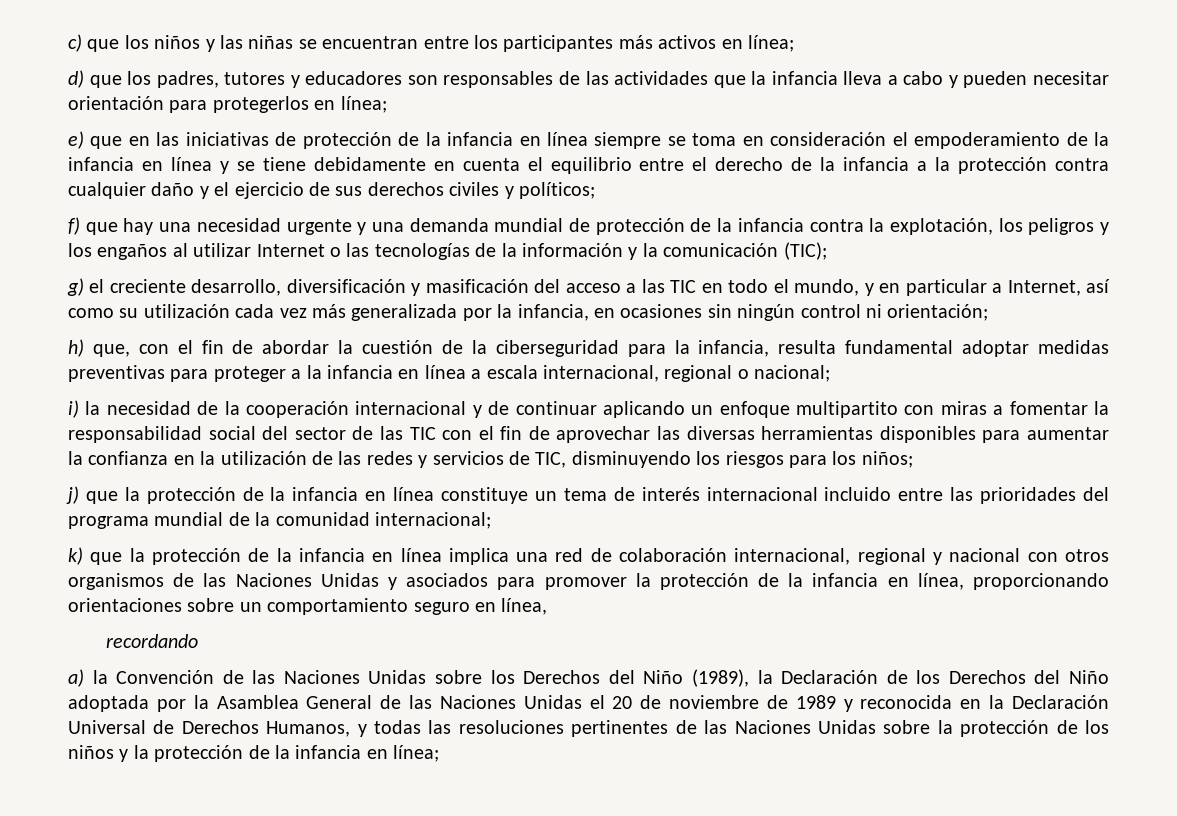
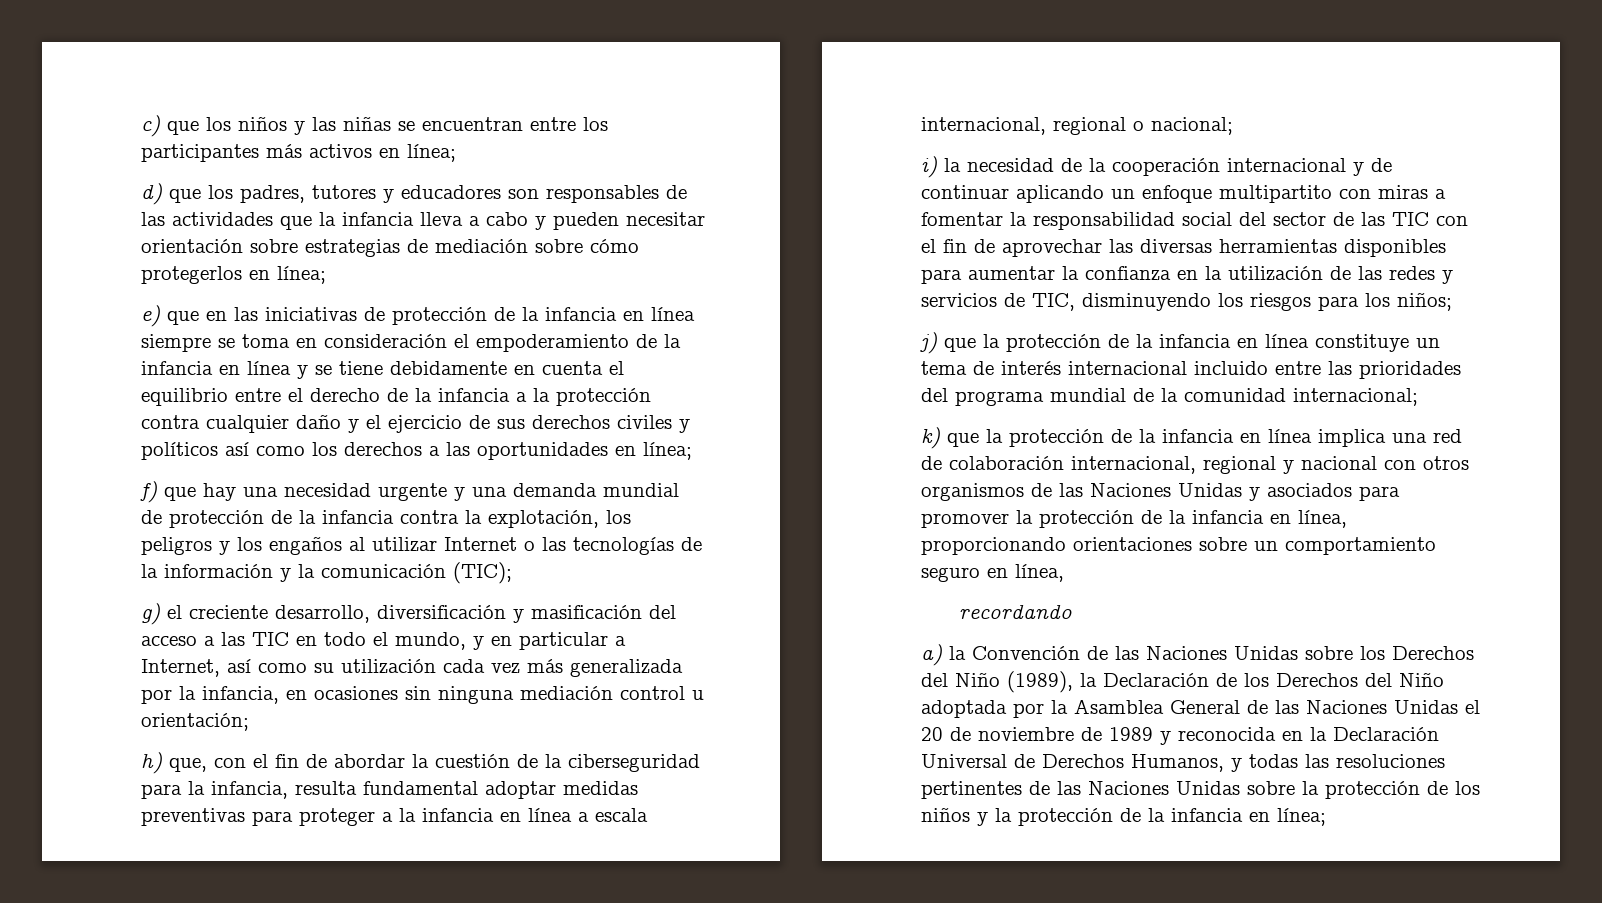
- d) que los padres, tutores y educadores son responsables de las actividades que la infancia lleva a cabo y pueden necesitar orientación para protegerlos en línea;
+ d) que los padres, tutores y educadores son responsables de las actividades que la infancia lleva a cabo y pueden necesitar orientación sobre estrategias de mediación sobre cómo protegerlos en línea;
- e) que en las iniciativas de protección de la infancia en línea siempre se toma en consideración el empoderamiento de la infancia en línea y se tiene debidamente en cuenta el equilibrio entre el derecho de la infancia a la protección contra cualquier daño y el ejercicio de sus derechos civiles y políticos;
+ e) que en las iniciativas de protección de la infancia en línea siempre se toma en consideración el empoderamiento de la infancia en línea y se tiene debidamente en cuenta el equilibrio entre el derecho de la infancia a la protección contra cualquier daño y el ejercicio de sus derechos civiles y políticos así como los derechos a las oportunidades en línea;
- g) el creciente desarrollo, diversificación y masificación del acceso a las TIC en todo el mundo, y en particular a Internet, así como su utilización cada vez más generalizada por la infancia, en ocasiones sin ningún control ni orientación;
+ g) el creciente desarrollo, diversificación y masificación del acceso a las TIC en todo el mundo, y en particular a Internet, así como su utilización cada vez más generalizada por la infancia, en ocasiones sin ninguna mediación control u orientación;

